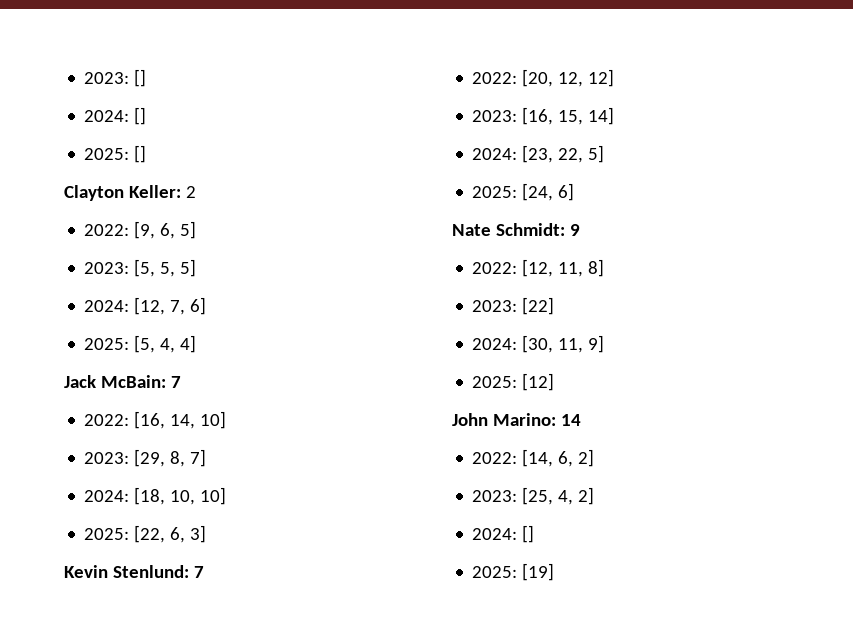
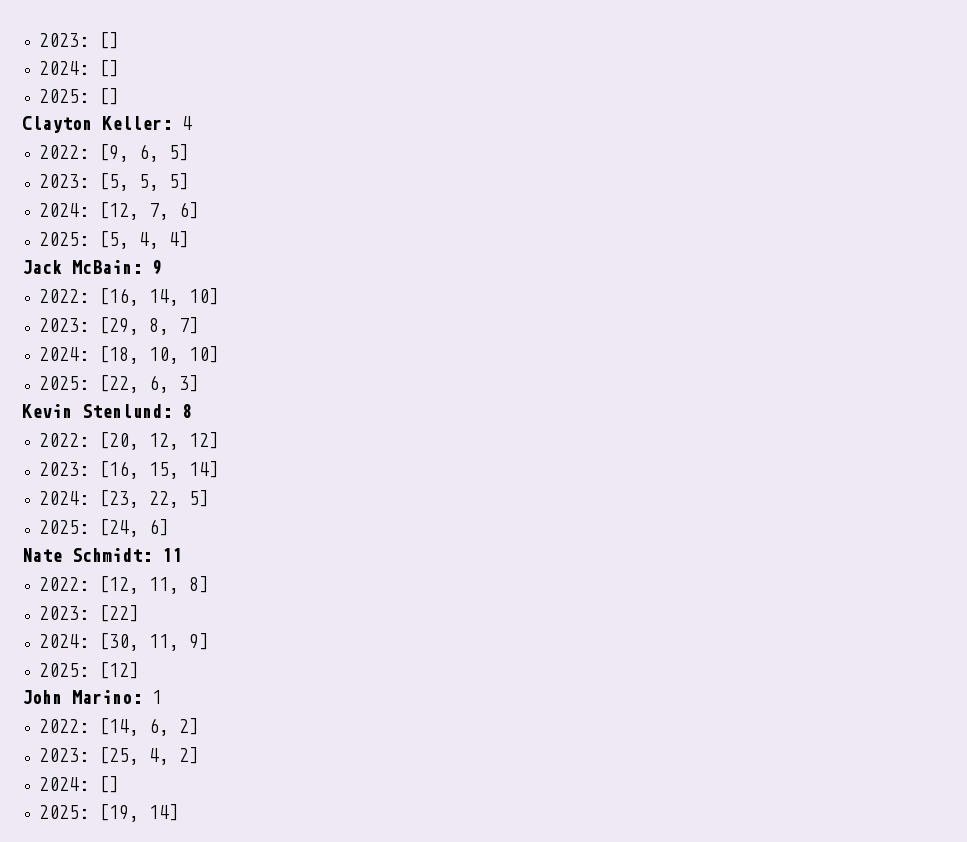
- Clayton Keller: 2
+ Clayton Keller: 4
- Jack McBain: 7
+ Jack McBain: 9
- Kevin Stenlund: 7
+ Kevin Stenlund: 8
- Nate Schmidt: 9
+ Nate Schmidt: 11
- John Marino: 14
+ John Marino: 1
- 2025: [19]
+ 2025: [19, 14]

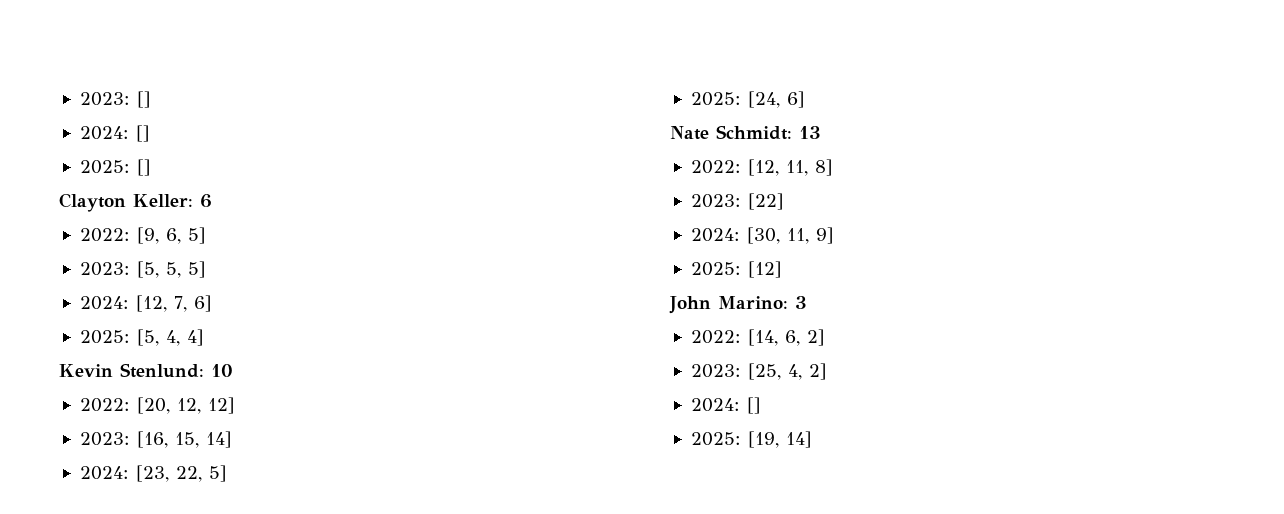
- Clayton Keller: 4
+ Clayton Keller: 6
- Jack McBain: 9
- 2022: [16, 14, 10]
- 2023: [29, 8, 7]
- 2024: [18, 10, 10]
- 2025: [22, 6, 3]
- Kevin Stenlund: 8
+ Kevin Stenlund: 10
- Nate Schmidt: 11
+ Nate Schmidt: 13
- John Marino: 1
+ John Marino: 3

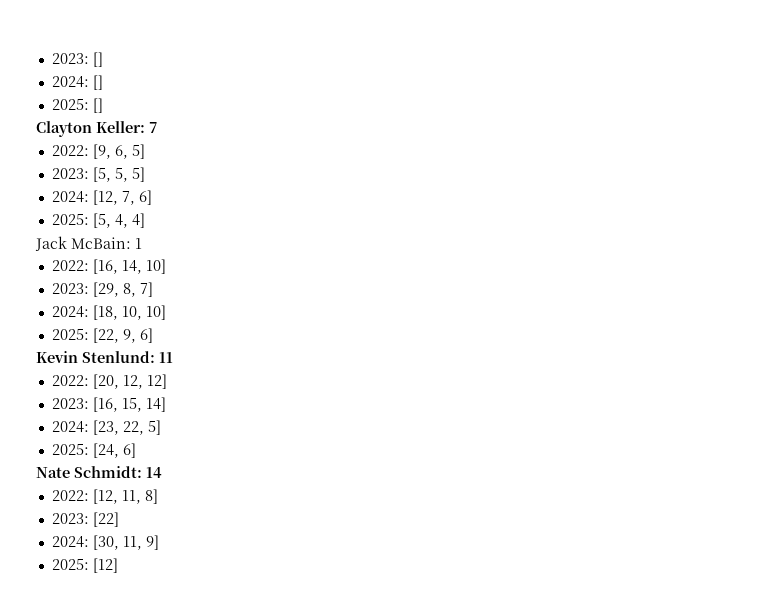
- Clayton Keller: 6
+ Clayton Keller: 7
+ Jack McBain: 1
+ 2022: [16, 14, 10]
+ 2023: [29, 8, 7]
+ 2024: [18, 10, 10]
+ 2025: [22, 9, 6]
- Kevin Stenlund: 10
+ Kevin Stenlund: 11
- Nate Schmidt: 13
+ Nate Schmidt: 14
- John Marino: 3
- 2022: [14, 6, 2]
- 2023: [25, 4, 2]
- 2024: []
- 2025: [19, 14]

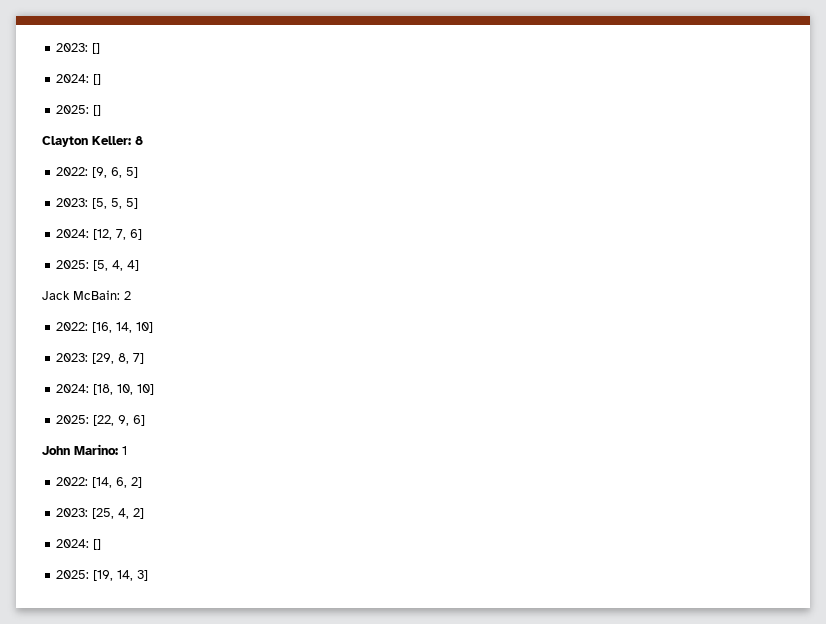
- Clayton Keller: 7
+ Clayton Keller: 8
- Jack McBain: 1
+ Jack McBain: 2
- Kevin Stenlund: 11
- 2022: [20, 12, 12]
- 2023: [16, 15, 14]
- 2024: [23, 22, 5]
- 2025: [24, 6]
- Nate Schmidt: 14
- 2022: [12, 11, 8]
- 2023: [22]
- 2024: [30, 11, 9]
- 2025: [12]
+ John Marino: 1
+ 2022: [14, 6, 2]
+ 2023: [25, 4, 2]
+ 2024: []
+ 2025: [19, 14, 3]

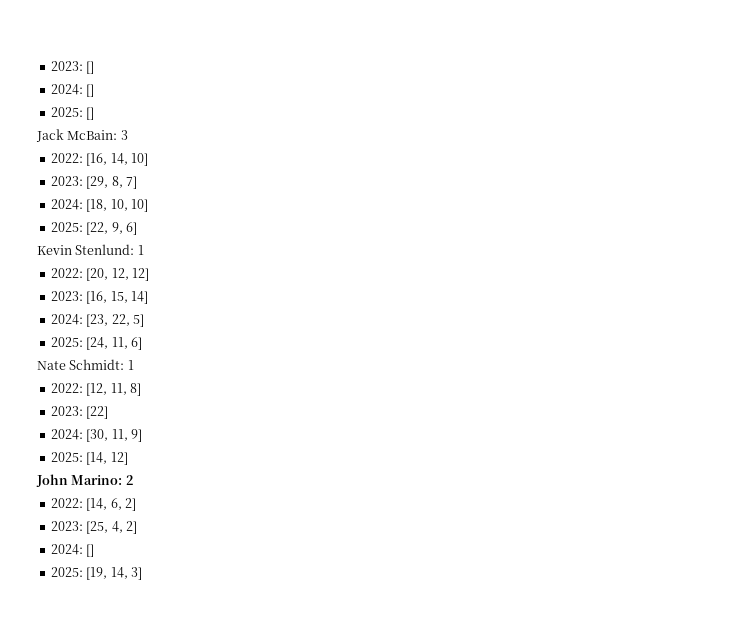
- Clayton Keller: 8
- 2022: [9, 6, 5]
- 2023: [5, 5, 5]
- 2024: [12, 7, 6]
- 2025: [5, 4, 4]
- Jack McBain: 2
+ Jack McBain: 3
+ Kevin Stenlund: 1
+ 2022: [20, 12, 12]
+ 2023: [16, 15, 14]
+ 2024: [23, 22, 5]
+ 2025: [24, 11, 6]
+ Nate Schmidt: 1
+ 2022: [12, 11, 8]
+ 2023: [22]
+ 2024: [30, 11, 9]
+ 2025: [14, 12]
- John Marino: 1
+ John Marino: 2

